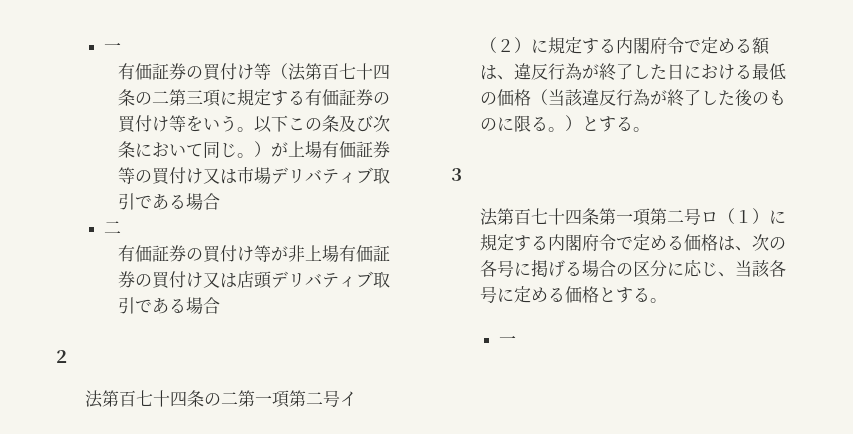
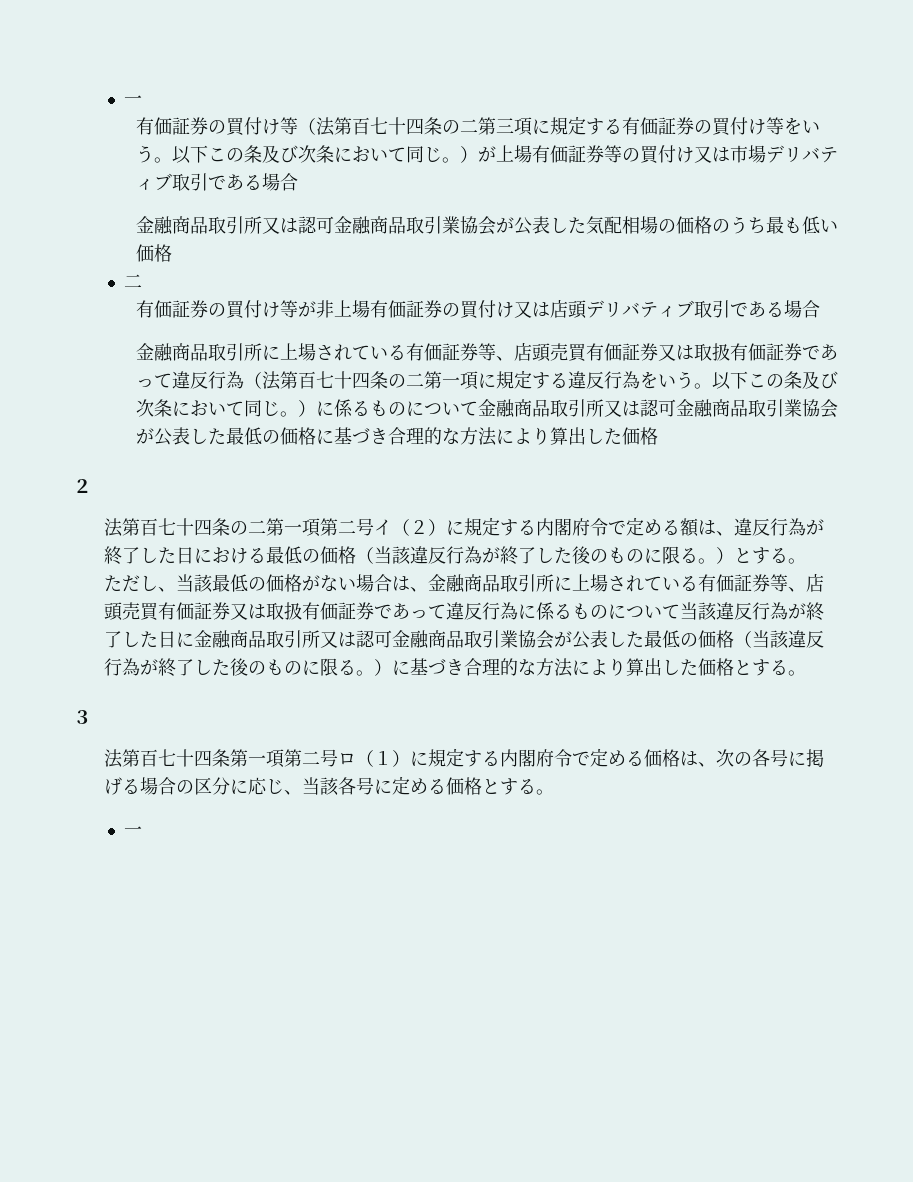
+ 金融商品取引所又は認可金融商品取引業協会が公表した気配相場の価格のうち最も低い価格
+ 金融商品取引所に上場されている有価証券等、店頭売買有価証券又は取扱有価証券であって違反行為（法第百七十四条の二第一項に規定する違反行為をいう。以下この条及び次条において同じ。）に係るものについて金融商品取引所又は認可金融商品取引業協会が公表した最低の価格に基づき合理的な方法により算出した価格
+ ただし、当該最低の価格がない場合は、金融商品取引所に上場されている有価証券等、店頭売買有価証券又は取扱有価証券であって違反行為に係るものについて当該違反行為が終了した日に金融商品取引所又は認可金融商品取引業協会が公表した最低の価格（当該違反行為が終了した後のものに限る。）に基づき合理的な方法により算出した価格とする。

